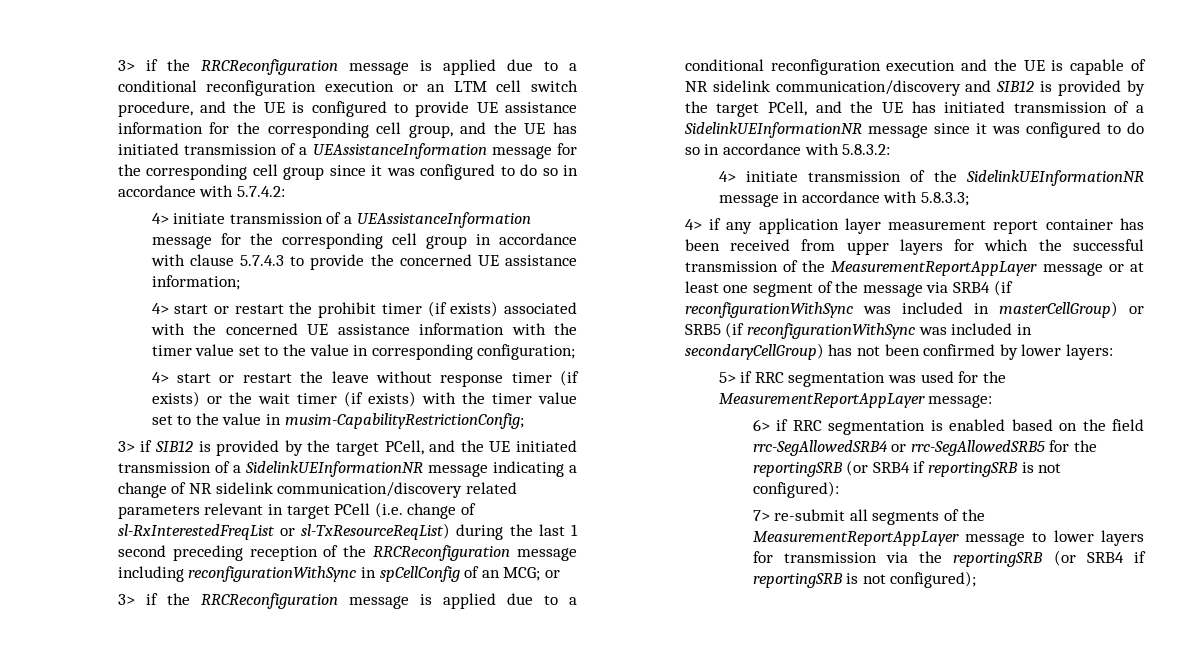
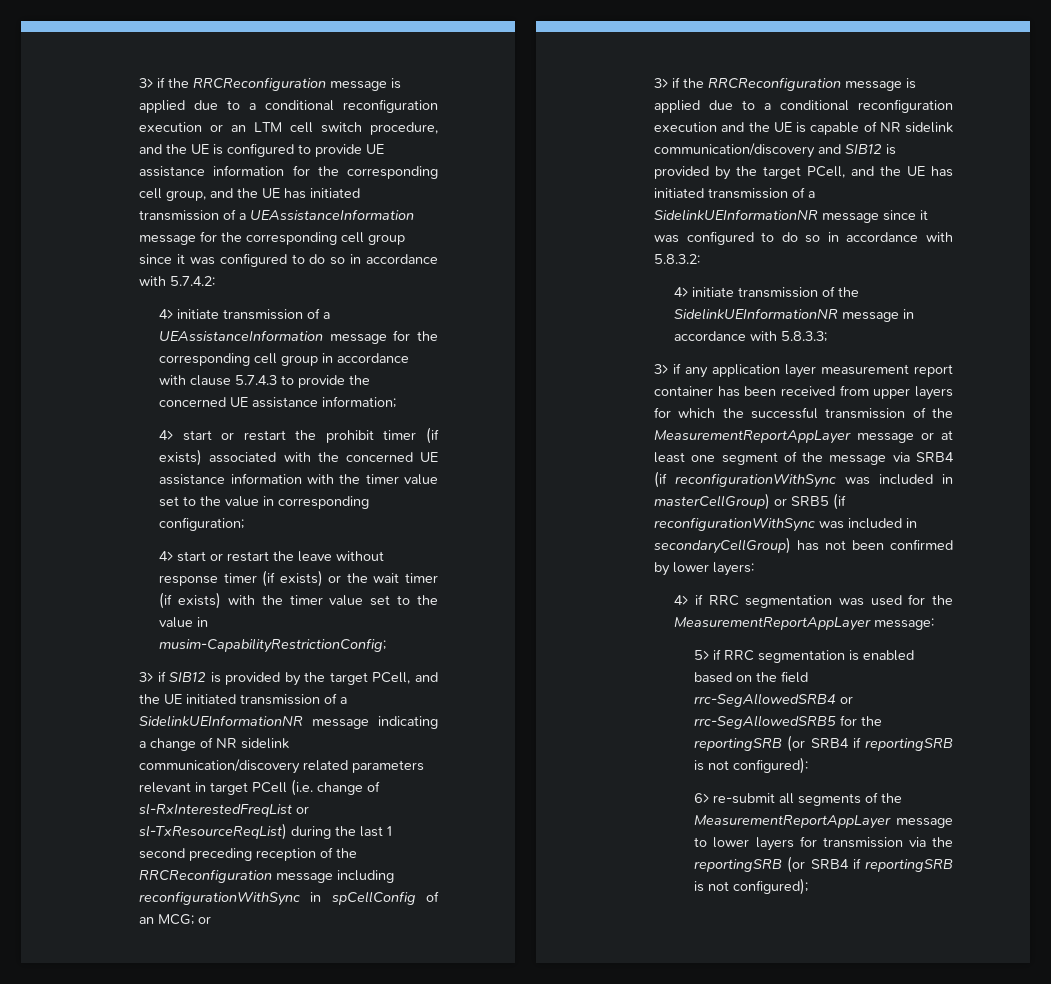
- 4> if any application layer measurement report container has been received from upper layers for which the successful transmission of the MeasurementReportAppLayer message or at least one segment of the message via SRB4 (if reconfigurationWithSync was included in masterCellGroup) or SRB5 (if reconfigurationWithSync was included in secondaryCellGroup) has not been confirmed by lower layers:
+ 3> if any application layer measurement report container has been received from upper layers for which the successful transmission of the MeasurementReportAppLayer message or at least one segment of the message via SRB4 (if reconfigurationWithSync was included in masterCellGroup) or SRB5 (if reconfigurationWithSync was included in secondaryCellGroup) has not been confirmed by lower layers:
- 5> if RRC segmentation was used for the MeasurementReportAppLayer message:
+ 4> if RRC segmentation was used for the MeasurementReportAppLayer message:
- 6> if RRC segmentation is enabled based on the field rrc-SegAllowedSRB4 or rrc-SegAllowedSRB5 for the reportingSRB (or SRB4 if reportingSRB is not configured):
+ 5> if RRC segmentation is enabled based on the field rrc-SegAllowedSRB4 or rrc-SegAllowedSRB5 for the reportingSRB (or SRB4 if reportingSRB is not configured):
- 7> re-submit all segments of the MeasurementReportAppLayer message to lower layers for transmission via the reportingSRB (or SRB4 if reportingSRB is not configured);
+ 6> re-submit all segments of the MeasurementReportAppLayer message to lower layers for transmission via the reportingSRB (or SRB4 if reportingSRB is not configured);

